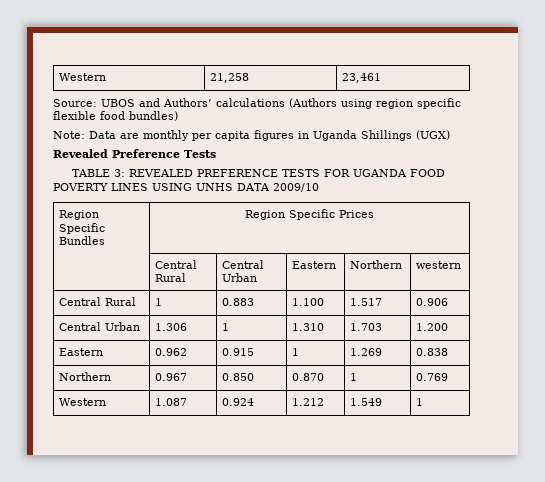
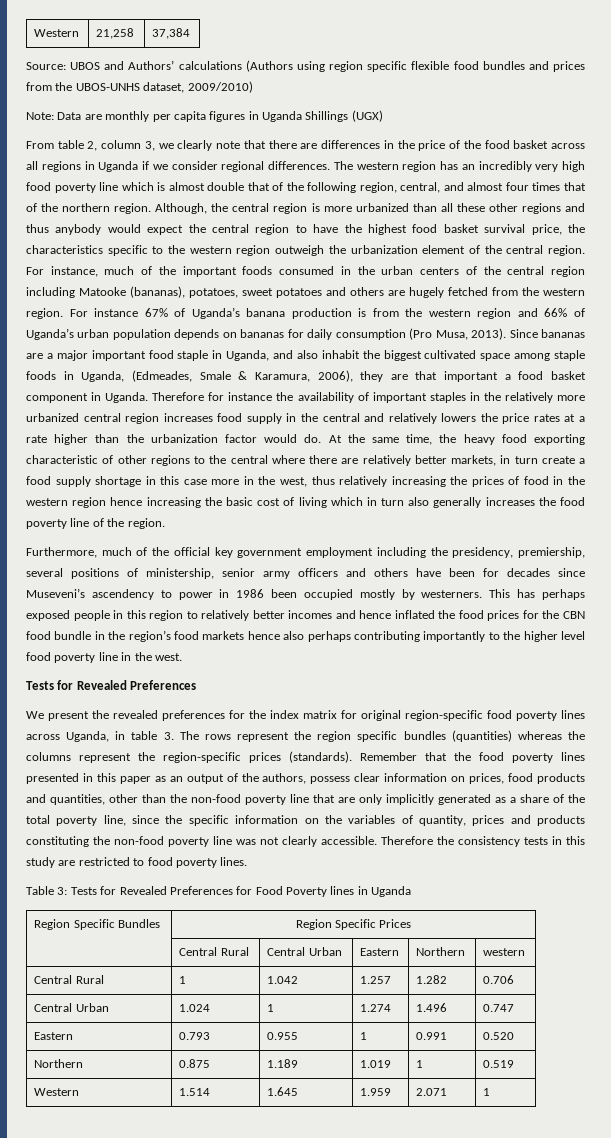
- Western | 21,258 | 23,461
+ Western | 21,258 | 37,384
- Source: UBOS and Authors’ calculations (Authors using region specific flexible food bundles)
+ Source: UBOS and Authors’ calculations (Authors using region specific flexible food bundles and prices from the UBOS-UNHS dataset, 2009/2010)
- Revealed Preference Tests
- TABLE 3: REVEALED PREFERENCE TESTS FOR UGANDA FOOD POVERTY LINES USING UNHS DATA 2009/10
+ From table 2, column 3, we clearly note that there are differences in the price of the food basket across all regions in Uganda if we consider regional differences. The western region has an incredibly very high food poverty line which is almost double that of the following region, central, and almost four times that of the northern region. Although, the central region is more urbanized than all these other regions and thus anybody would expect the central region to have the highest food basket survival price, the characteristics specific to the western region outweigh the urbanization element of the central region. For instance, much of the important foods consumed in the urban centers of the central region including Matooke (bananas), potatoes, sweet potatoes and others are hugely fetched from the western region. For instance 67% of Uganda’s banana production is from the western region and 66% of Uganda’s urban population depends on bananas for daily consumption (Pro Musa, 2013). Since bananas are a major important food staple in Uganda, and also inhabit the biggest cultivated space among staple foods in Uganda, (Edmeades, Smale & Karamura, 2006), they are that important a food basket component in Uganda. Therefore for instance the availability of important staples in the relatively more urbanized central region increases food supply in the central and relatively lowers the price rates at a rate higher than the urbanization factor would do. At the same time, the heavy food exporting characteristic of other regions to the central where there are relatively better markets, in turn create a food supply shortage in this case more in the west, thus relatively increasing the prices of food in the western region hence increasing the basic cost of living which in turn also generally increases the food poverty line of the region.
+ Furthermore, much of the official key government employment including the presidency, premiership, several positions of ministership, senior army officers and others have been for decades since Museveni’s ascendency to power in 1986 been occupied mostly by westerners. This has perhaps exposed people in this region to relatively better incomes and hence inflated the food prices for the CBN food bundle in the region’s food markets hence also perhaps contributing importantly to the higher level food poverty line in the west.
+ Tests for Revealed Preferences
+ We present the revealed preferences for the index matrix for original region-specific food poverty lines across Uganda, in table 3. The rows represent the region specific bundles (quantities) whereas the columns represent the region-specific prices (standards). Remember that the food poverty lines presented in this paper as an output of the authors, possess clear information on prices, food products and quantities, other than the non-food poverty line that are only implicitly generated as a share of the total poverty line, since the specific information on the variables of quantity, prices and products constituting the non-food poverty line was not clearly accessible. Therefore the consistency tests in this study are restricted to food poverty lines.
+ Table 3: Tests for Revealed Preferences for Food Poverty lines in Uganda
- Central Rural | 1 | 0.883 | 1.100 | 1.517 | 0.906
- Central Urban | 1.306 | 1 | 1.310 | 1.703 | 1.200
- Eastern | 0.962 | 0.915 | 1 | 1.269 | 0.838
- Northern | 0.967 | 0.850 | 0.870 | 1 | 0.769
- Western | 1.087 | 0.924 | 1.212 | 1.549 | 1
+ Central Rural | 1 | 1.042 | 1.257 | 1.282 | 0.706
+ Central Urban | 1.024 | 1 | 1.274 | 1.496 | 0.747
+ Eastern | 0.793 | 0.955 | 1 | 0.991 | 0.520
+ Northern | 0.875 | 1.189 | 1.019 | 1 | 0.519
+ Western | 1.514 | 1.645 | 1.959 | 2.071 | 1

